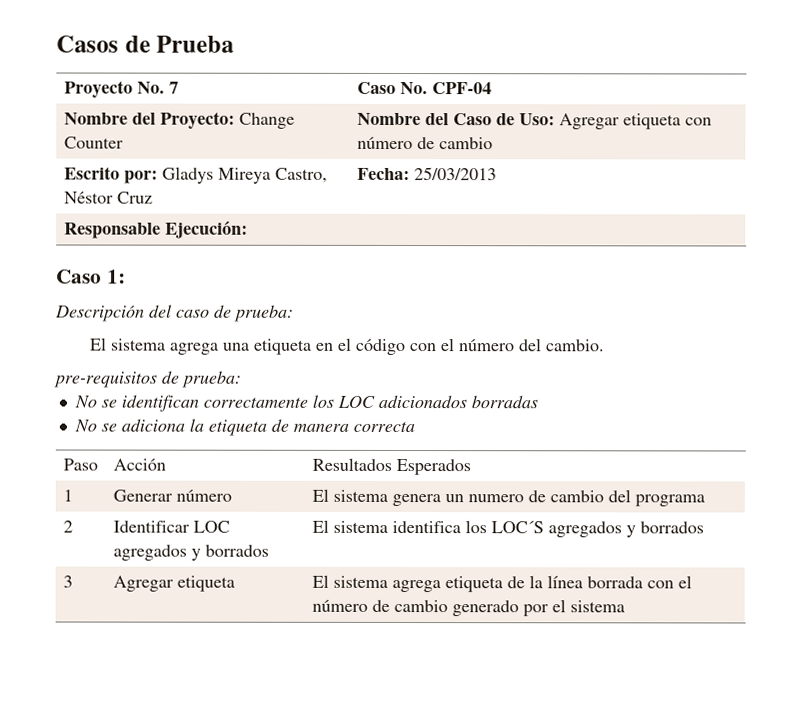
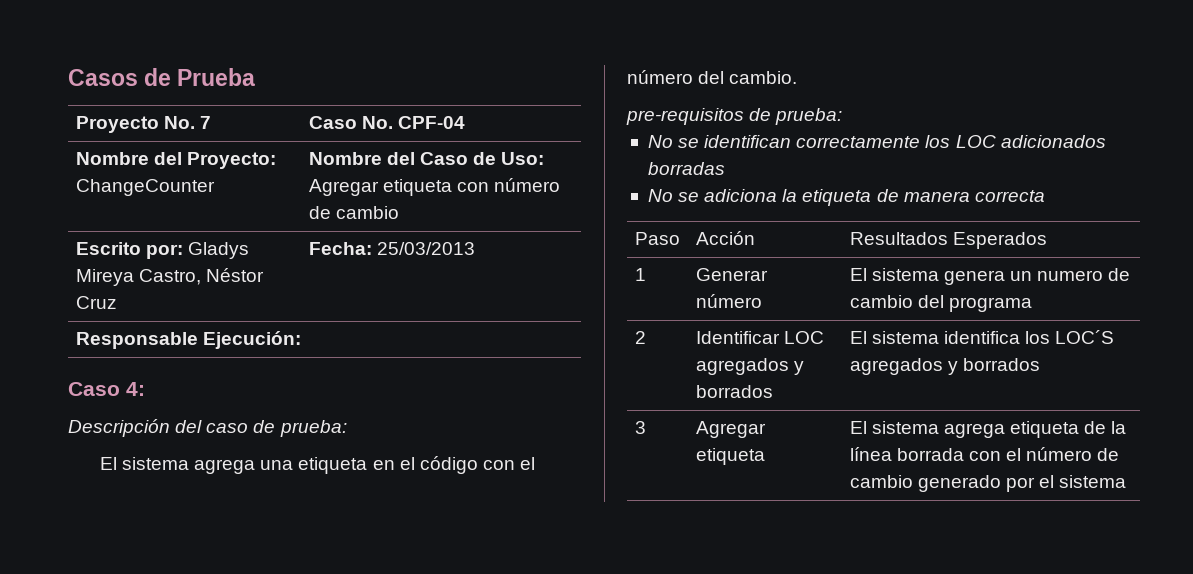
- Nombre del Proyecto: Change Counter | Nombre del Caso de Uso: Agregar etiqueta con número de cambio
+ Nombre del Proyecto: ChangeCounter | Nombre del Caso de Uso: Agregar etiqueta con número de cambio
- Caso 1:
+ Caso 4:

